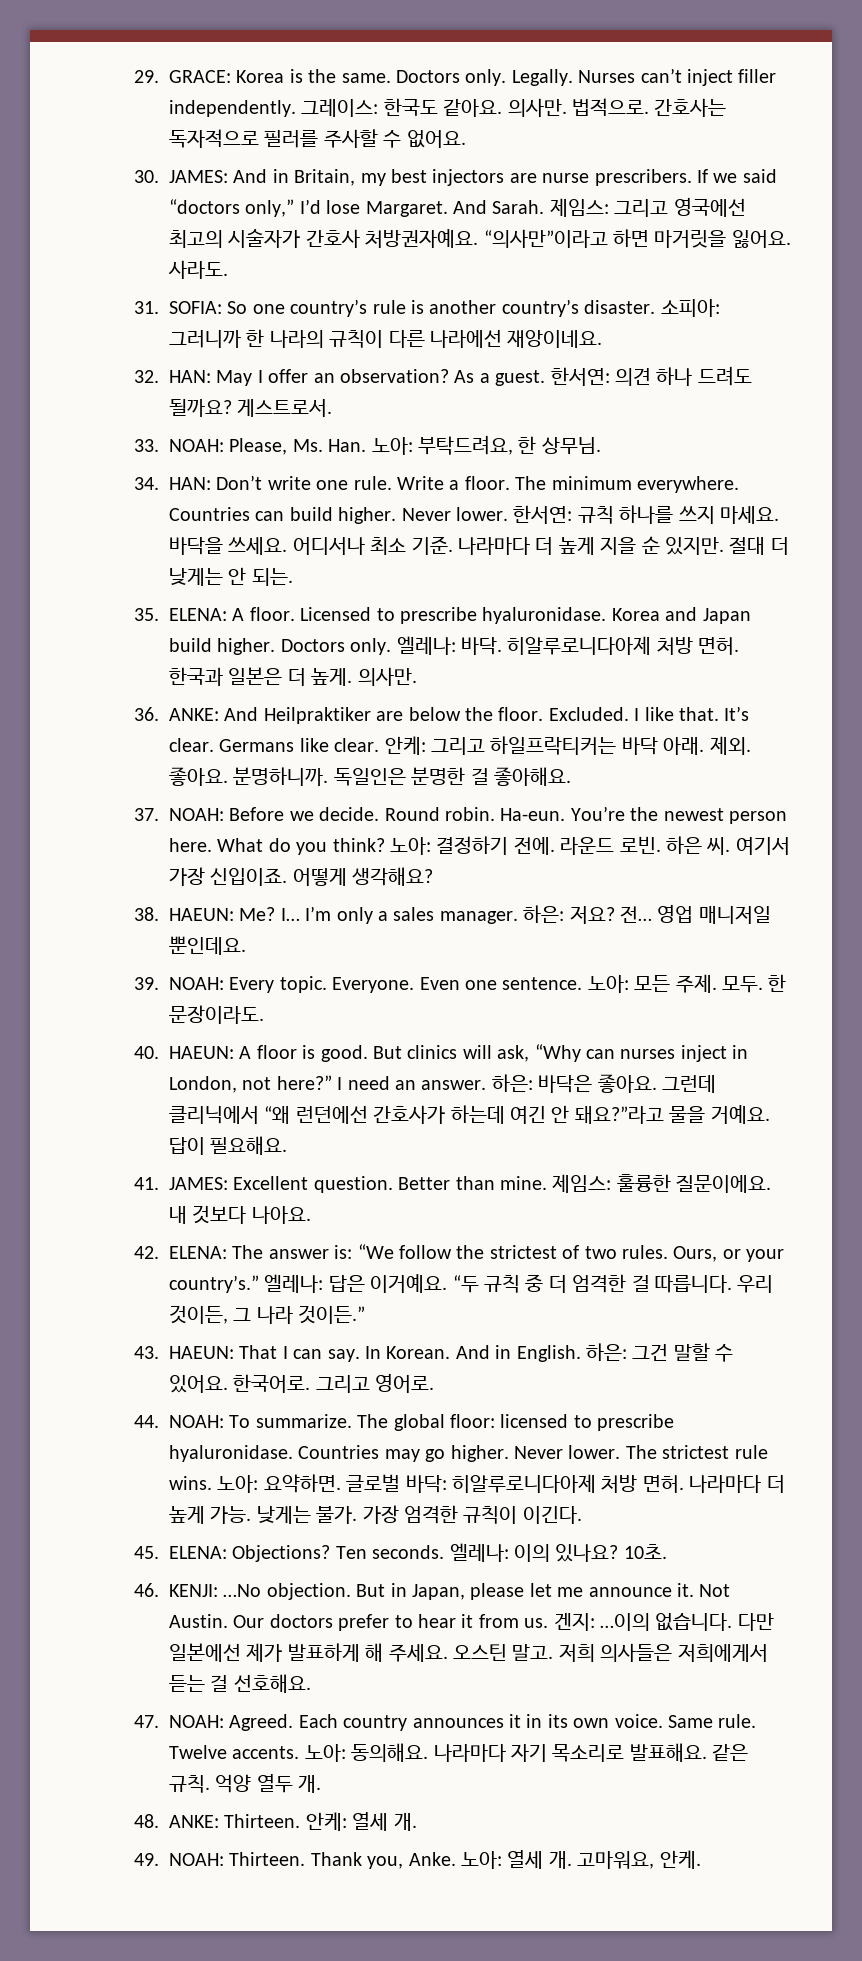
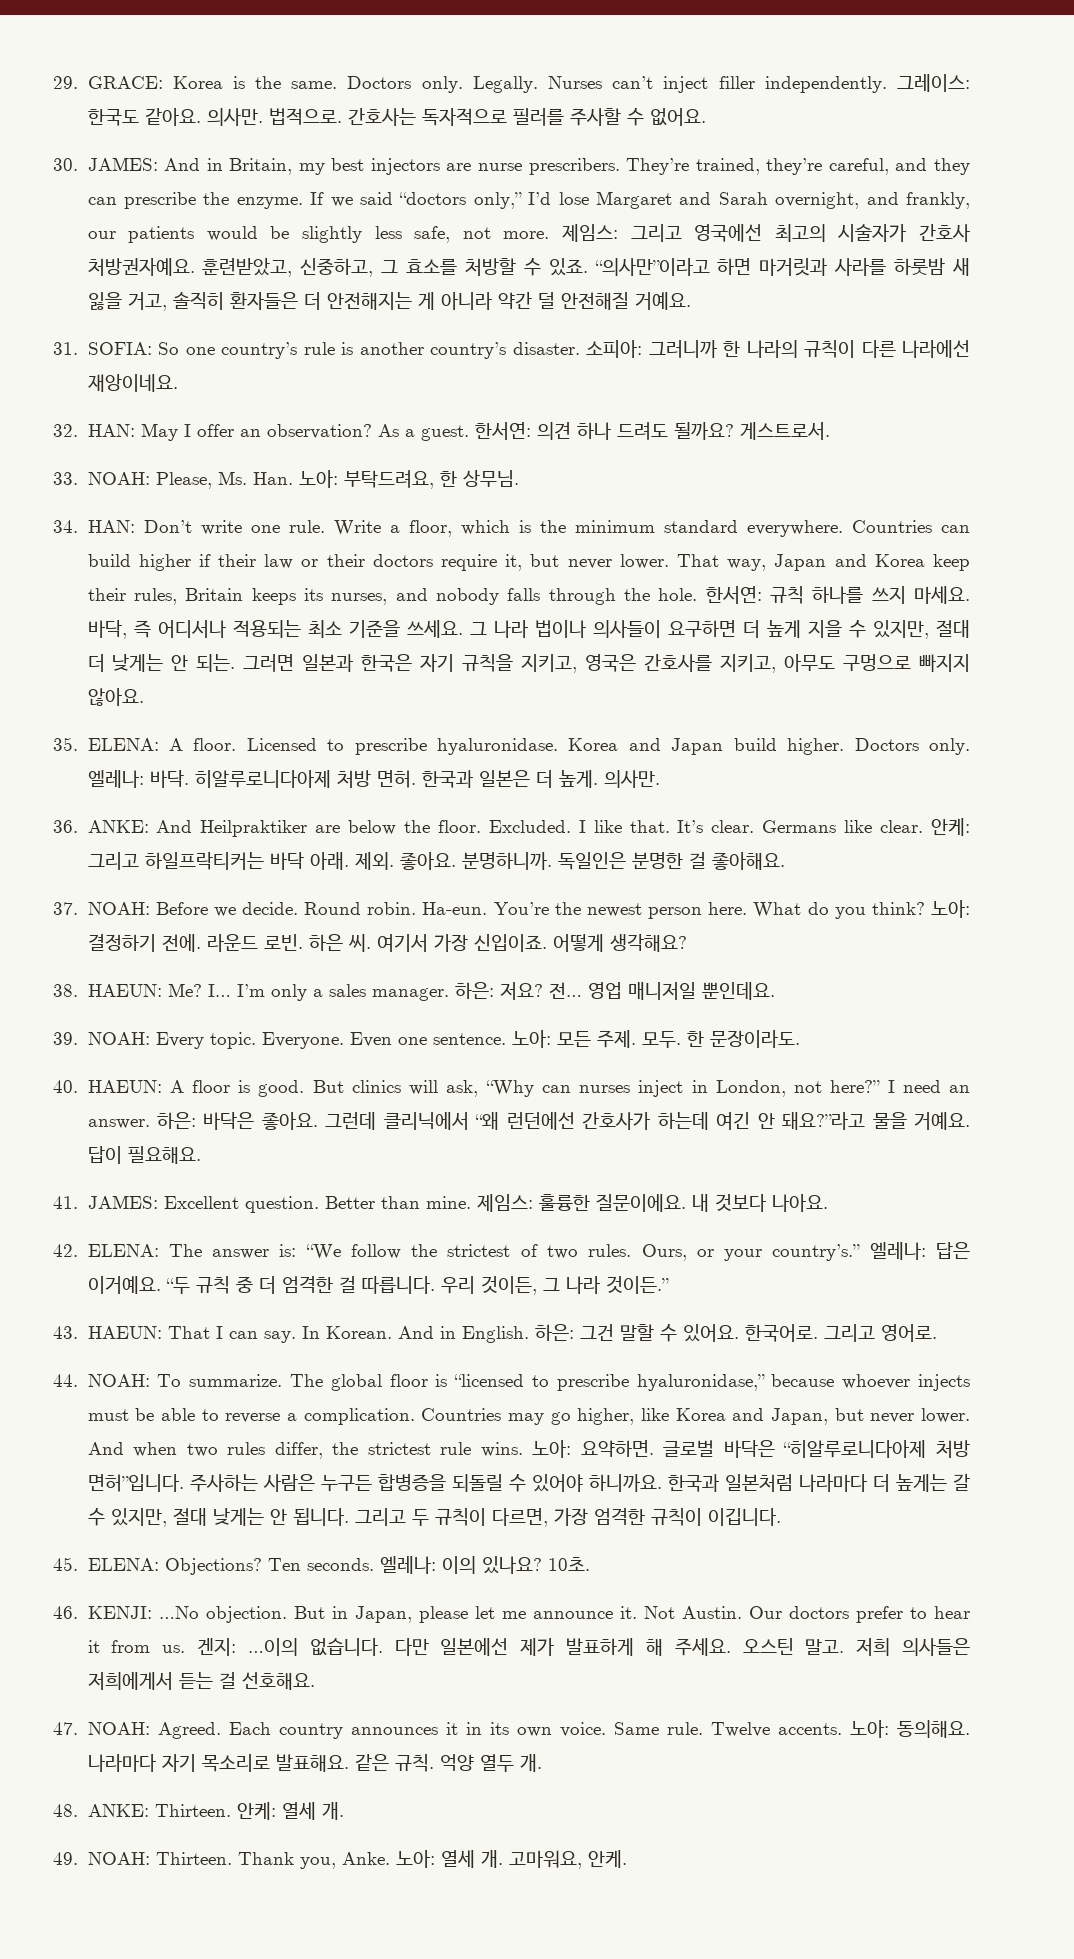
+ They’re trained, they’re careful, and they can prescribe the enzyme.
- If we said “doctors only,” I’d lose Margaret. And Sarah.
+ If we said “doctors only,” I’d lose Margaret and Sarah overnight, and frankly, our patients would be slightly less safe, not more.
- “의사만”이라고 하면 마거릿을 잃어요. 사라도.
+ 훈련받았고, 신중하고, 그 효소를 처방할 수 있죠. “의사만”이라고 하면 마거릿과 사라를 하룻밤 새 잃을 거고, 솔직히 환자들은 더 안전해지는 게 아니라 약간 덜 안전해질 거예요.
- Write a floor. The minimum everywhere. Countries can build higher. Never lower.
+ Write a floor, which is the minimum standard everywhere. Countries can build higher if their law or their doctors require it, but never lower. That way, Japan and Korea keep their rules, Britain keeps its nurses, and nobody falls through the hole.
- 바닥을 쓰세요. 어디서나 최소 기준. 나라마다 더 높게 지을 순 있지만. 절대 더 낮게는 안 되는.
+ 바닥, 즉 어디서나 적용되는 최소 기준을 쓰세요. 그 나라 법이나 의사들이 요구하면 더 높게 지을 수 있지만, 절대 더 낮게는 안 되는. 그러면 일본과 한국은 자기 규칙을 지키고, 영국은 간호사를 지키고, 아무도 구멍으로 빠지지 않아요.
- The global floor: licensed to prescribe hyaluronidase. Countries may go higher. Never lower. The strictest rule wins.
+ The global floor is “licensed to prescribe hyaluronidase,” because whoever injects must be able to reverse a complication. Countries may go higher, like Korea and Japan, but never lower. And when two rules differ, the strictest rule wins.
- 글로벌 바닥: 히알루로니다아제 처방 면허. 나라마다 더 높게 가능. 낮게는 불가. 가장 엄격한 규칙이 이긴다.
+ 글로벌 바닥은 “히알루로니다아제 처방 면허”입니다. 주사하는 사람은 누구든 합병증을 되돌릴 수 있어야 하니까요. 한국과 일본처럼 나라마다 더 높게는 갈 수 있지만, 절대 낮게는 안 됩니다. 그리고 두 규칙이 다르면, 가장 엄격한 규칙이 이깁니다.

